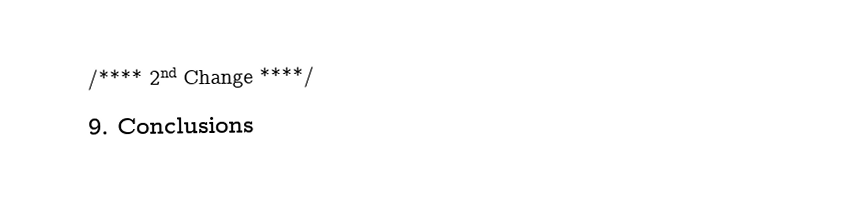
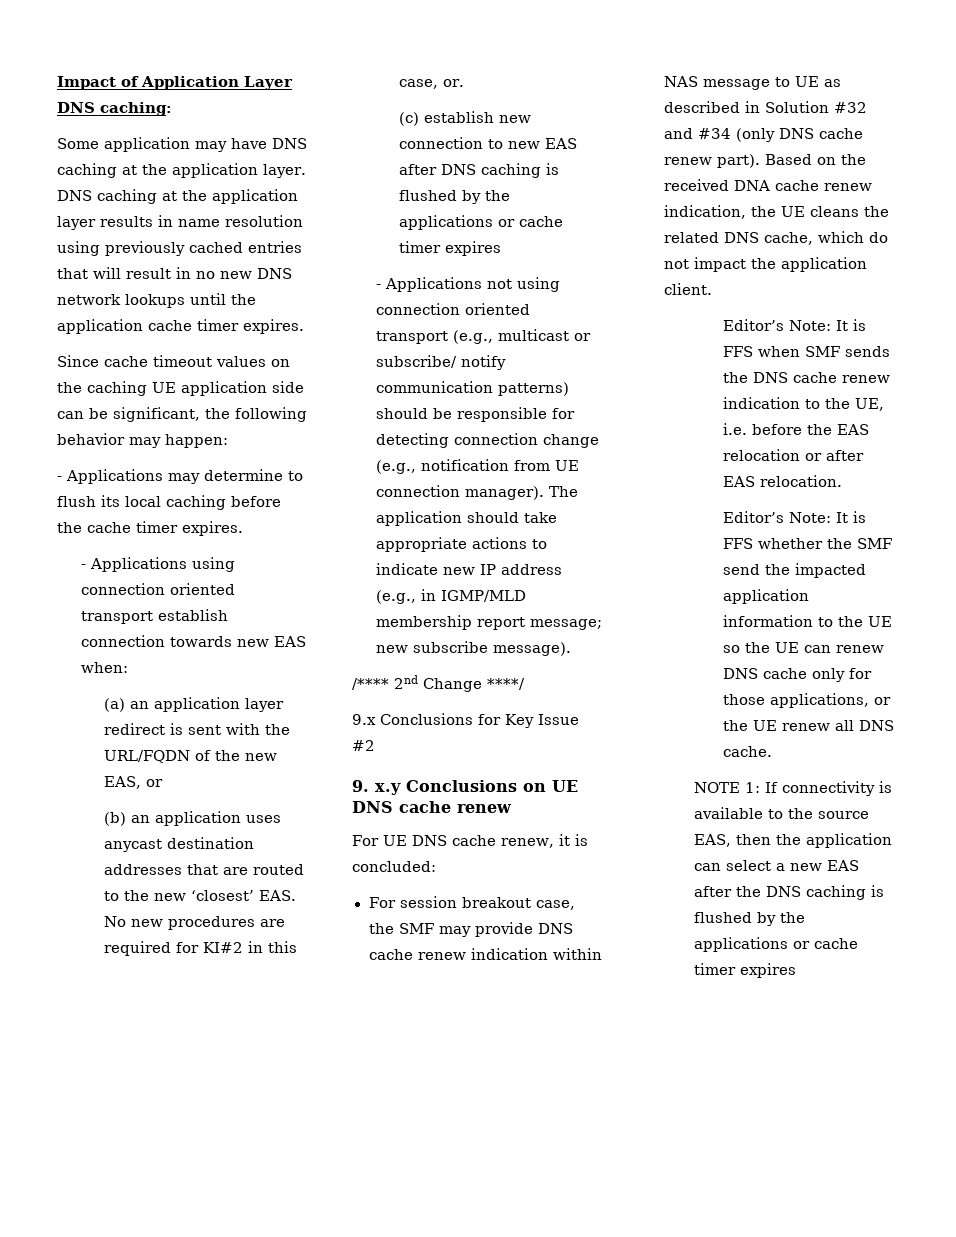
+ Impact of Application Layer DNS caching:
+ Some application may have DNS caching at the application layer. DNS caching at the application layer results in name resolution using previously cached entries that will result in no new DNS network lookups until the application cache timer expires.
+ Since cache timeout values on the caching UE application side can be significant, the following behavior may happen:
+ - Applications may determine to flush its local caching before the cache timer expires.
+ - Applications using connection oriented transport establish connection towards new EAS when:
+ (a) an application layer redirect is sent with the URL/FQDN of the new EAS, or
+ (b) an application uses anycast destination addresses that are routed to the new ‘closest’ EAS. No new procedures are required for KI#2 in this case, or.
+ (c) establish new connection to new EAS after DNS caching is flushed by the applications or cache timer expires
+ - Applications not using connection oriented transport (e.g., multicast or subscribe/ notify communication patterns) should be responsible for detecting connection change (e.g., notification from UE connection manager). The application should take appropriate actions to indicate new IP address (e.g., in IGMP/MLD membership report message; new subscribe message).
  /**** 2nd Change ****/
- 9. Conclusions
+ 9.x Conclusions for Key Issue #2
+ 9. x.y Conclusions on UE DNS cache renew
+ For UE DNS cache renew, it is concluded:
+ For session breakout case, the SMF may provide DNS cache renew indication within NAS message to UE as described in Solution #32 and #34 (only DNS cache renew part). Based on the received DNA cache renew indication, the UE cleans the related DNS cache, which do not impact the application client.
+ Editor’s Note: It is FFS when SMF sends the DNS cache renew indication to the UE, i.e. before the EAS relocation or after EAS relocation.
+ Editor’s Note: It is FFS whether the SMF send the impacted application information to the UE so the UE can renew DNS cache only for those applications, or the UE renew all DNS cache.
+ NOTE 1: If connectivity is available to the source EAS, then the application can select a new EAS after the DNS caching is flushed by the applications or cache timer expires

